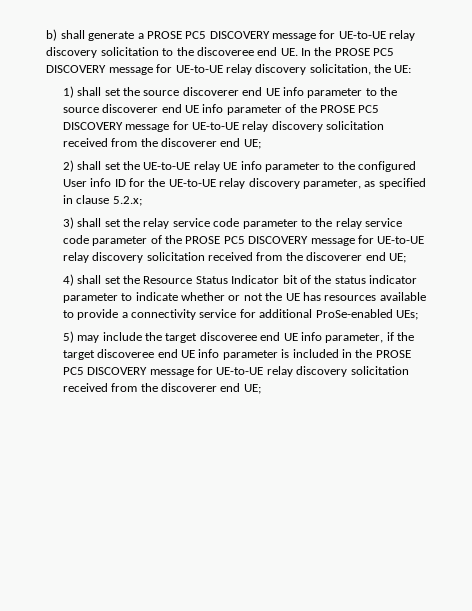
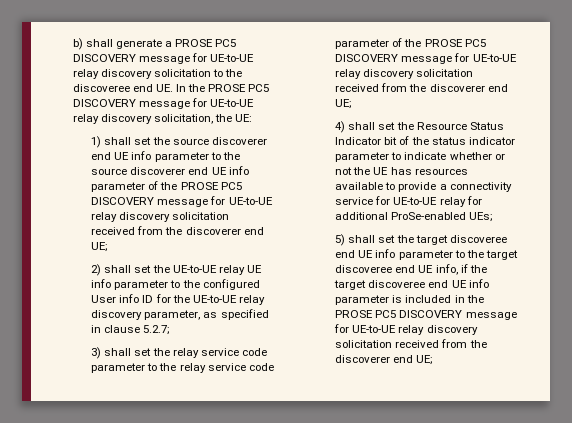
- 2) shall set the UE-to-UE relay UE info parameter to the configured User info ID for the UE-to-UE relay discovery parameter, as specified in clause 5.2.x;
+ 2) shall set the UE-to-UE relay UE info parameter to the configured User info ID for the UE-to-UE relay discovery parameter, as specified in clause 5.2.7;
- 4) shall set the Resource Status Indicator bit of the status indicator parameter to indicate whether or not the UE has resources available to provide a connectivity service for additional ProSe-enabled UEs;
+ 4) shall set the Resource Status Indicator bit of the status indicator parameter to indicate whether or not the UE has resources available to provide a connectivity service for UE-to-UE relay for additional ProSe-enabled UEs;
- 5) may include the target discoveree end UE info parameter, if the target discoveree end UE info parameter is included in the PROSE PC5 DISCOVERY message for UE-to-UE relay discovery solicitation received from the discoverer end UE;
+ 5) shall set the target discoveree end UE info parameter to the target discoveree end UE info, if the target discoveree end UE info parameter is included in the PROSE PC5 DISCOVERY message for UE-to-UE relay discovery solicitation received from the discoverer end UE;

